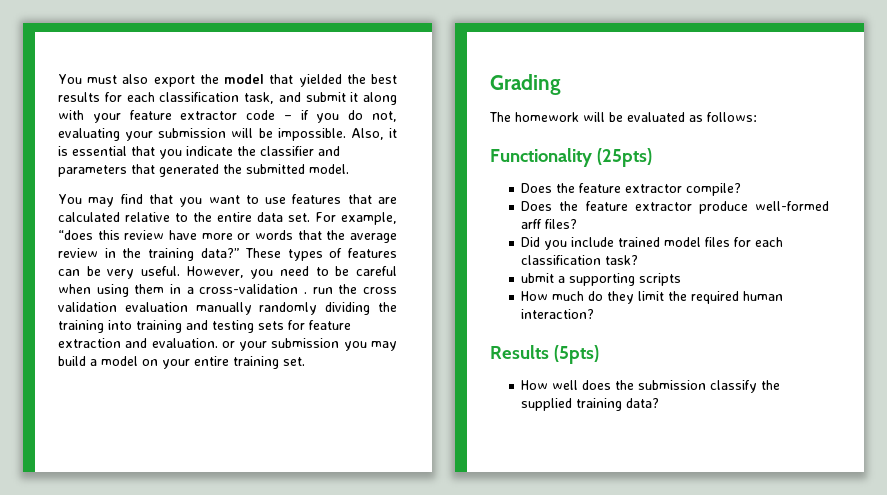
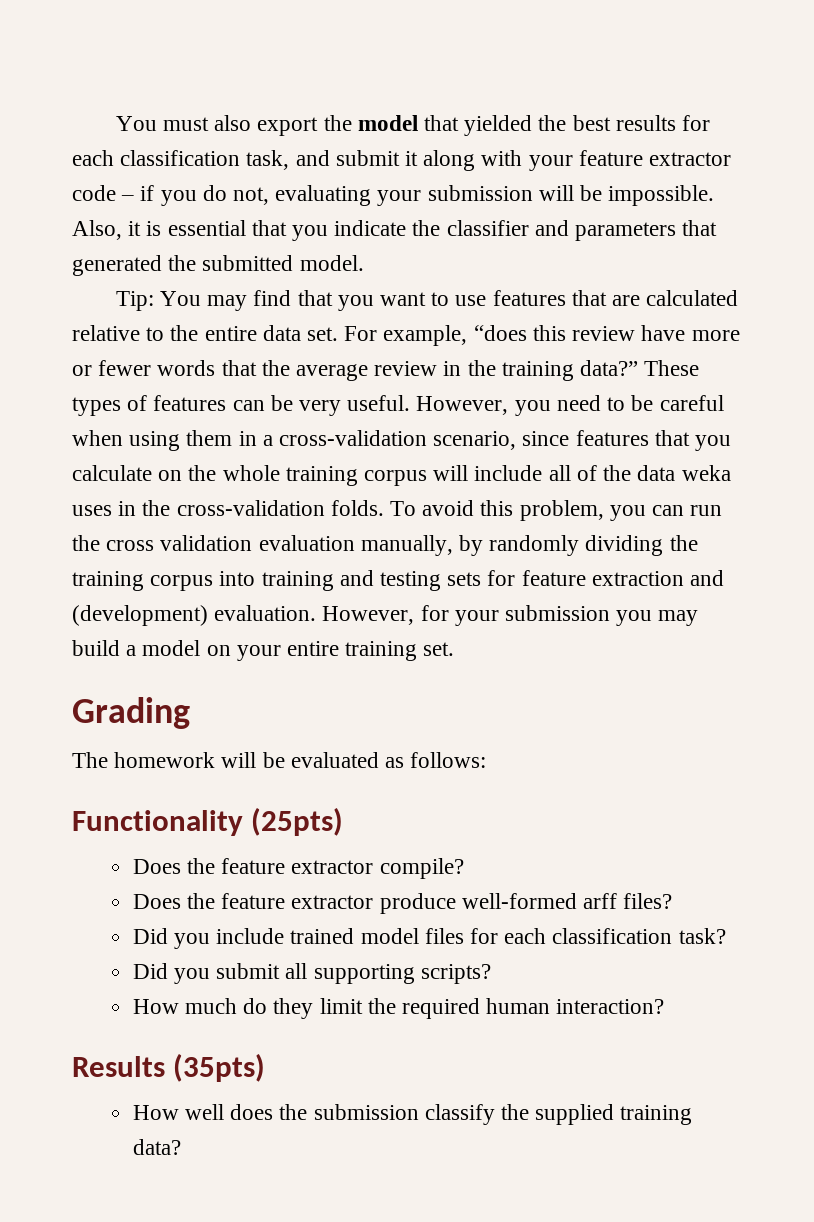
- You may find that you want to use features that are calculated relative to the entire data set.
+ Tip: You may find that you want to use features that are calculated relative to the entire data set.
- For example, “does this review have more or words that the average review in the training data?”
+ For example, “does this review have more or fewer words that the average review in the training data?”
- However, you need to be careful when using them in a cross-validation . run the cross validation evaluation manually randomly dividing the training into training and testing sets for feature extraction and evaluation. or your submission you may build a model on your entire training set.
+ However, you need to be careful when using them in a cross-validation scenario, since features that you calculate on the whole training corpus will include all of the data weka uses in the cross-validation folds. To avoid this problem, you can run the cross validation evaluation manually, by randomly dividing the training corpus into training and testing sets for feature extraction and (development) evaluation. However, for your submission you may build a model on your entire training set.
- ubmit a supporting scripts
+ Did you submit all supporting scripts?
- Results (5pts)
+ Results (35pts)

